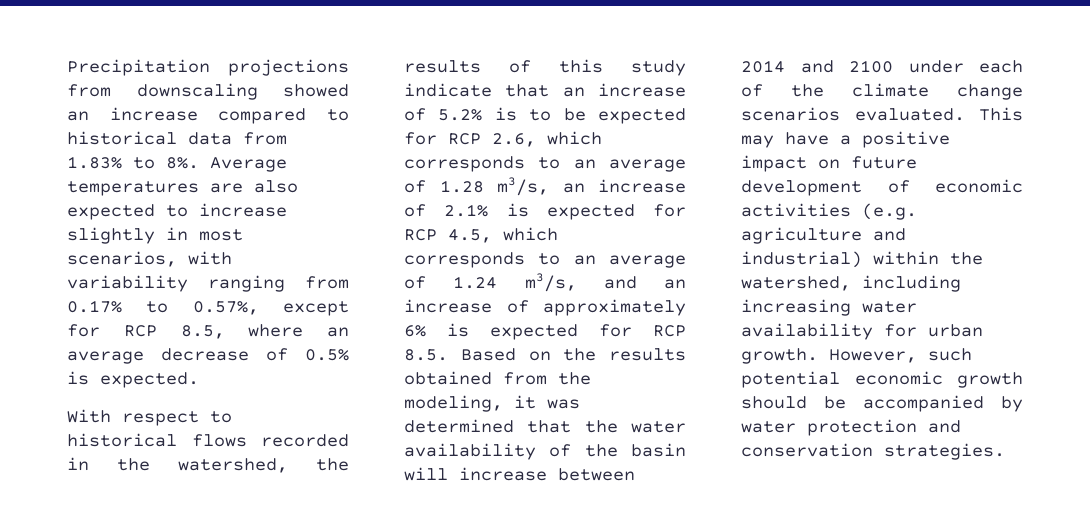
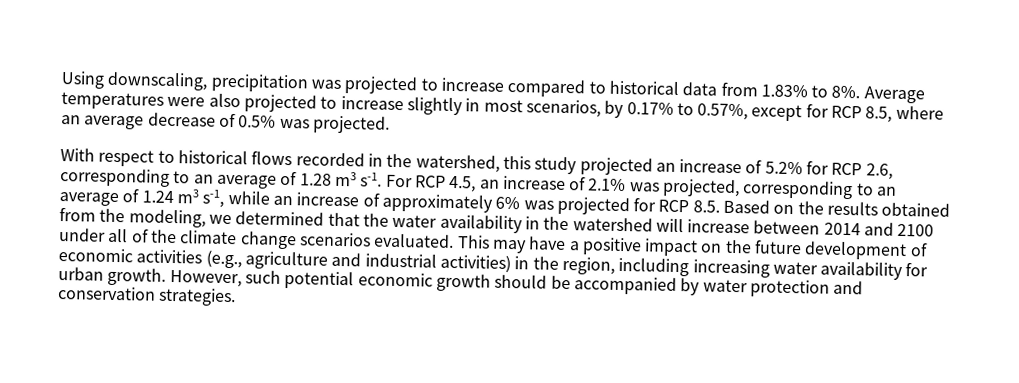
- Precipitation projections from downscaling showed an increase compared to historical data from 1.83% to 8%.
+ Using downscaling, precipitation was projected to increase compared to historical data from 1.83% to 8%.
- Average temperatures are also expected to increase slightly in most scenarios, with variability ranging from 0.17% to 0.57%, except for RCP 8.5, where an average decrease of 0.5% is expected.
+ Average temperatures were also projected to increase slightly in most scenarios, by 0.17% to 0.57%, except for RCP 8.5, where an average decrease of 0.5% was projected.
- With respect to historical flows recorded in the watershed, the results of this study indicate that an increase of 5.2% is to be expected for RCP 2.6, which corresponds to an average of 1.28 m3/s, an increase of 2.1% is expected for RCP 4.5, which corresponds to an average of 1.24 m3/s, and an increase of approximately 6% is expected for RCP 8.5. Based on the results obtained from the modeling, it was determined that the water availability of the basin will increase between 2014 and 2100 under each of the climate change scenarios evaluated.
+ With respect to historical flows recorded in the watershed, this study projected an increase of 5.2% for RCP 2.6, corresponding to an average of 1.28 m3 s-1. For RCP 4.5, an increase of 2.1% was projected, corresponding to an average of 1.24 m3 s-1, while an increase of approximately 6% was projected for RCP 8.5. Based on the results obtained from the modeling, we determined that the water availability in the watershed will increase between 2014 and 2100 under all of the climate change scenarios evaluated.
- This may have a positive impact on future development of economic activities (e.g. agriculture and industrial) within the watershed, including increasing water availability for urban growth.
+ This may have a positive impact on the future development of economic activities (e.g., agriculture and industrial activities) in the region, including increasing water availability for urban growth.

